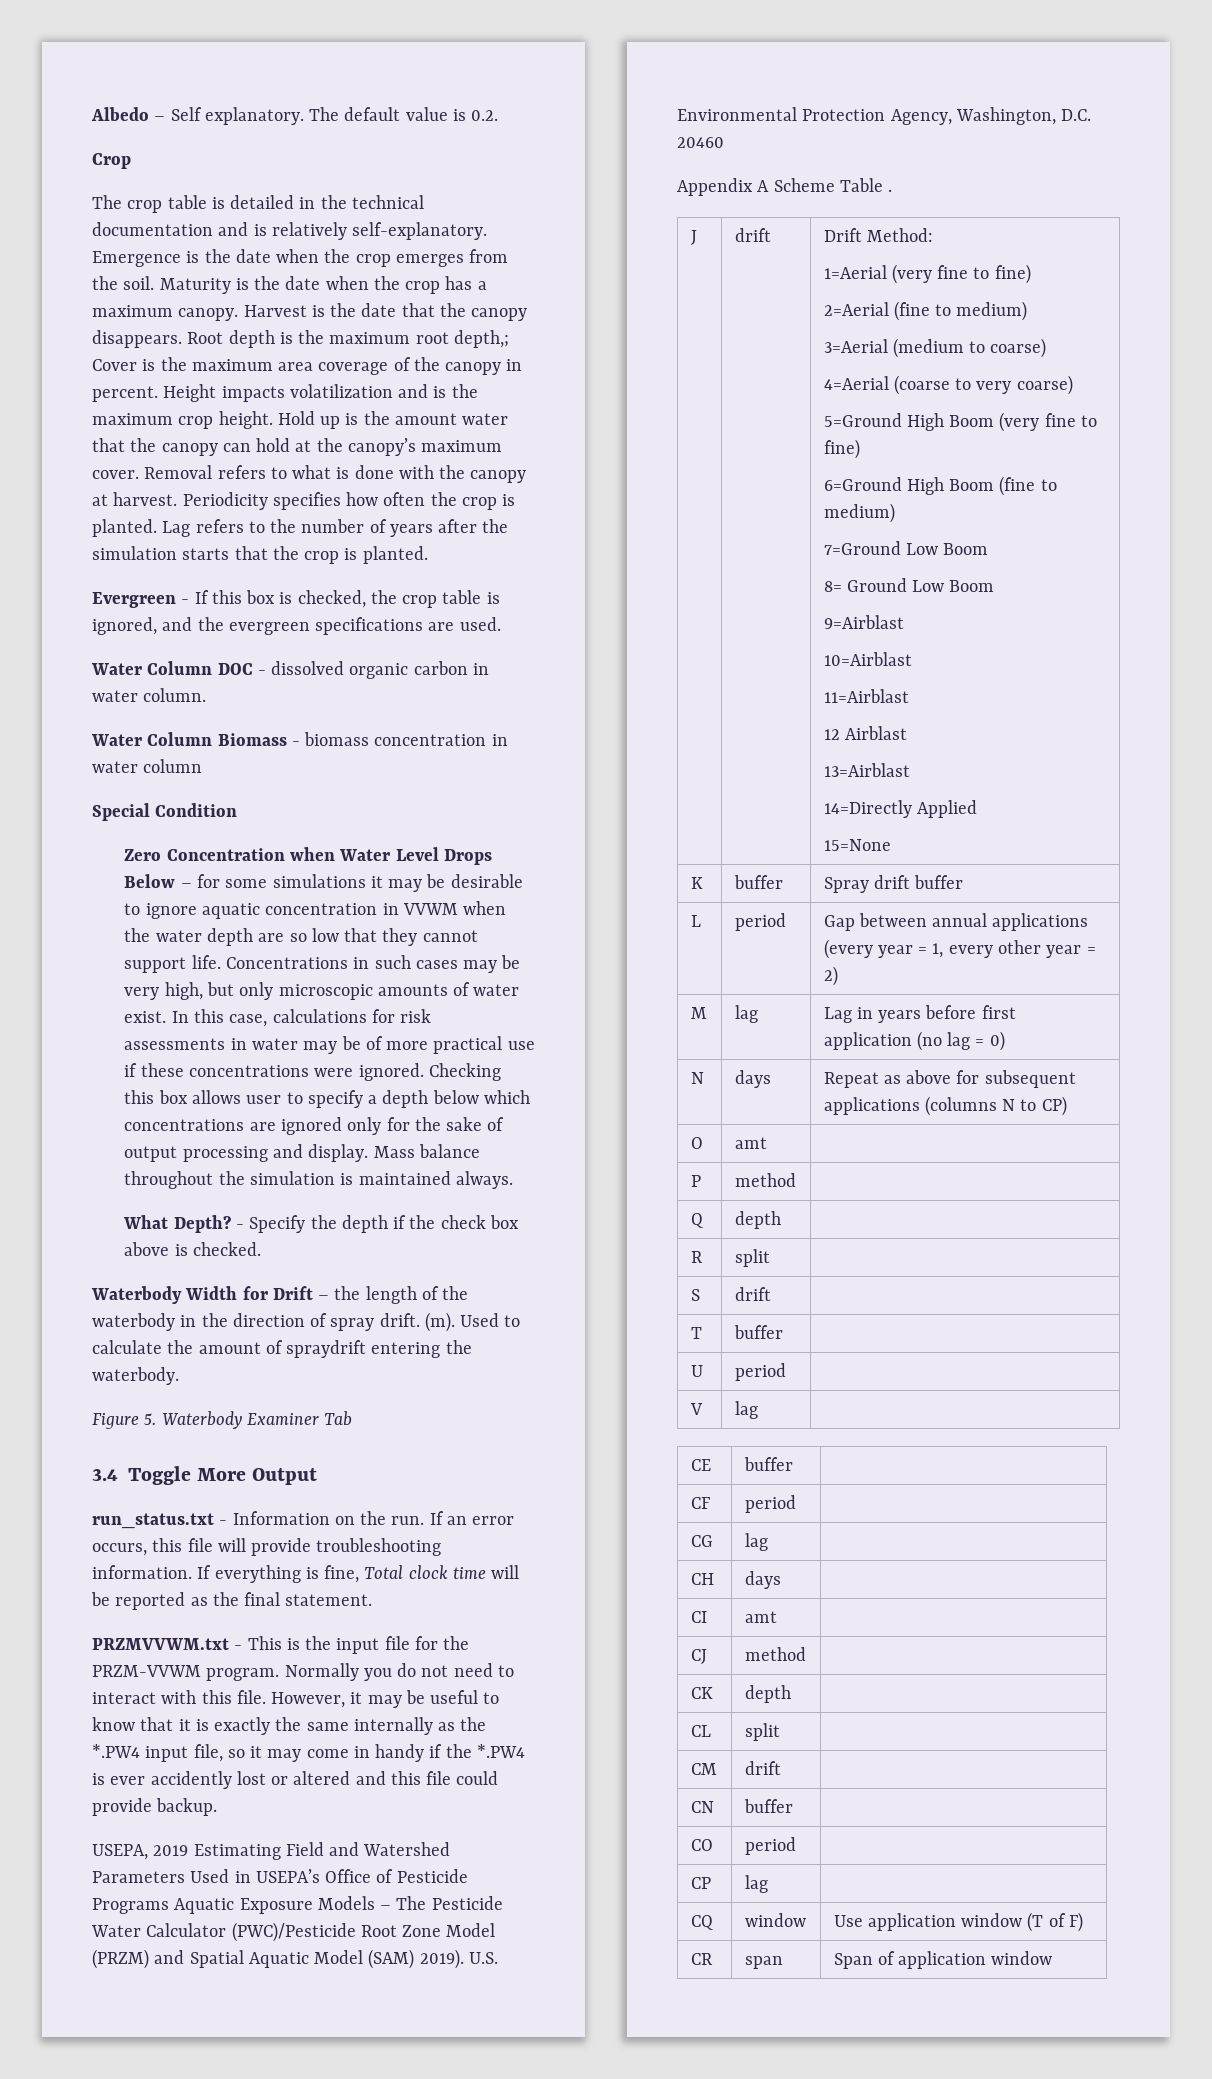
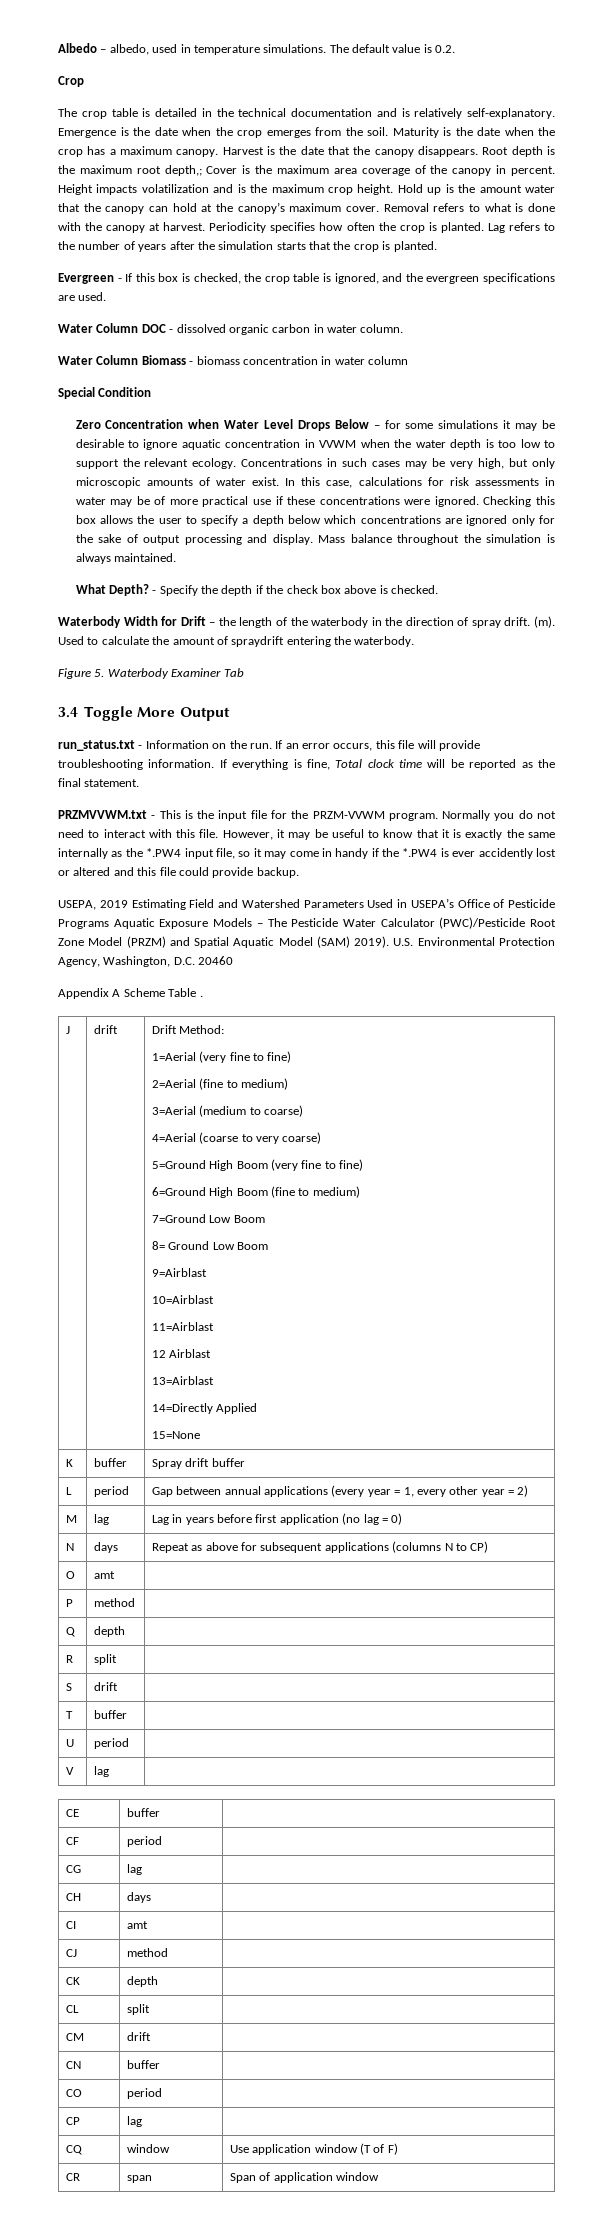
- Albedo – Self explanatory.
+ Albedo – albedo, used in temperature simulations.
- Zero Concentration when Water Level Drops Below – for some simulations it may be desirable to ignore aquatic concentration in VVWM when the water depth are so low that they cannot support life.
+ Zero Concentration when Water Level Drops Below – for some simulations it may be desirable to ignore aquatic concentration in VVWM when the water depth is too low to support the relevant ecology.
- Checking this box allows user to specify a depth below which concentrations are ignored only for the sake of output processing and display.
+ Checking this box allows the user to specify a depth below which concentrations are ignored only for the sake of output processing and display.
- Mass balance throughout the simulation is maintained always.
+ Mass balance throughout the simulation is always maintained.

